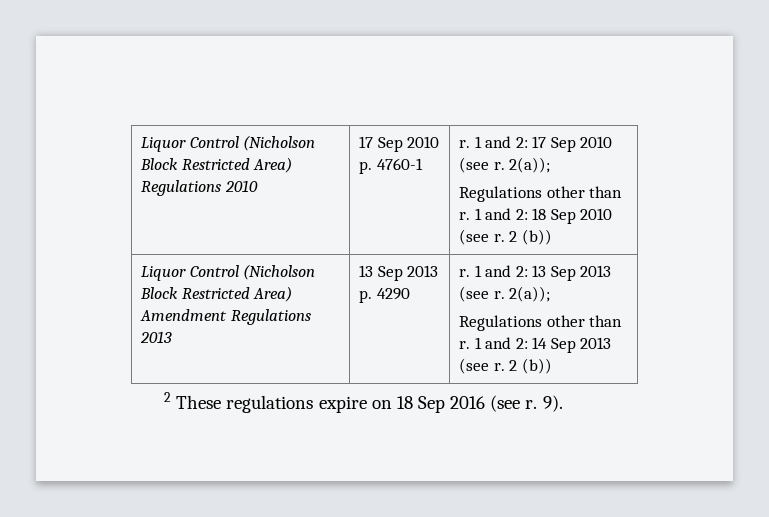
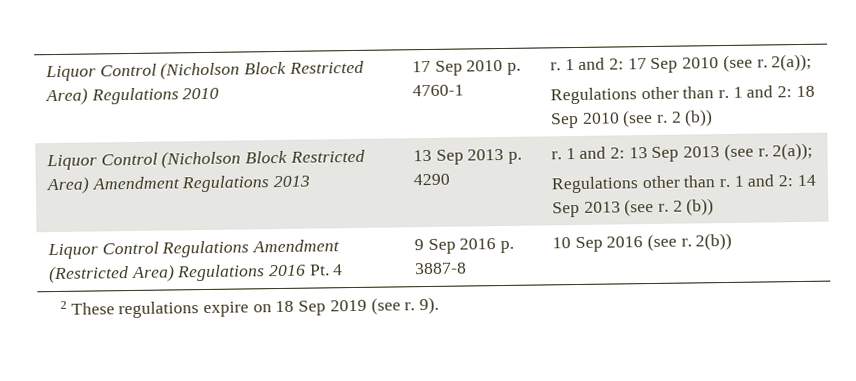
+ Liquor Control Regulations Amendment (Restricted Area) Regulations 2016 Pt. 4 | 9 Sep 2016 p. 3887-8 | 10 Sep 2016 (see r. 2(b))
- 2 These regulations expire on 18 Sep 2016 (see r.
+ 2 These regulations expire on 18 Sep 2019 (see r.

